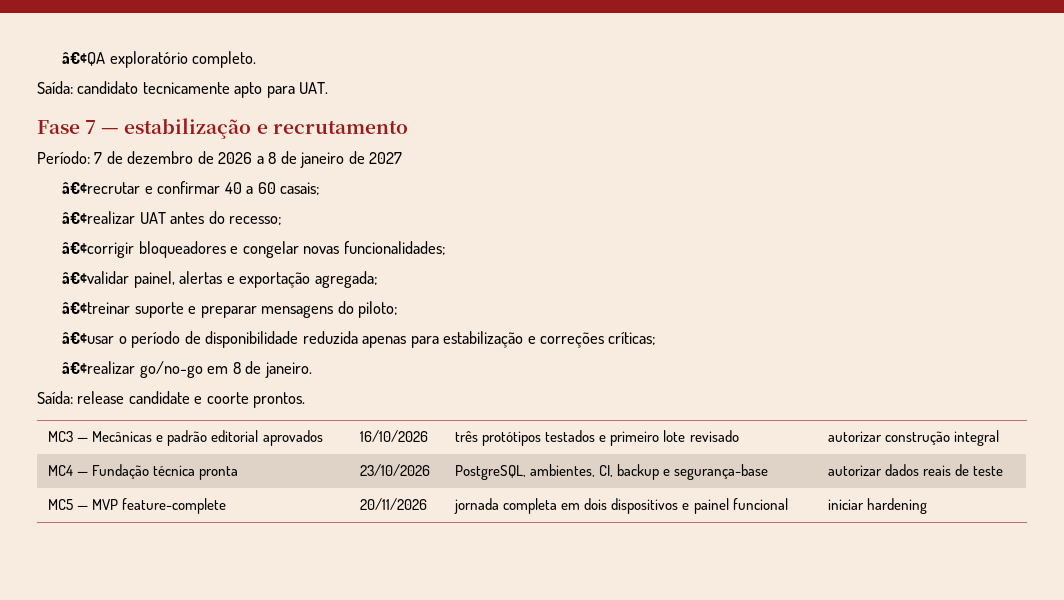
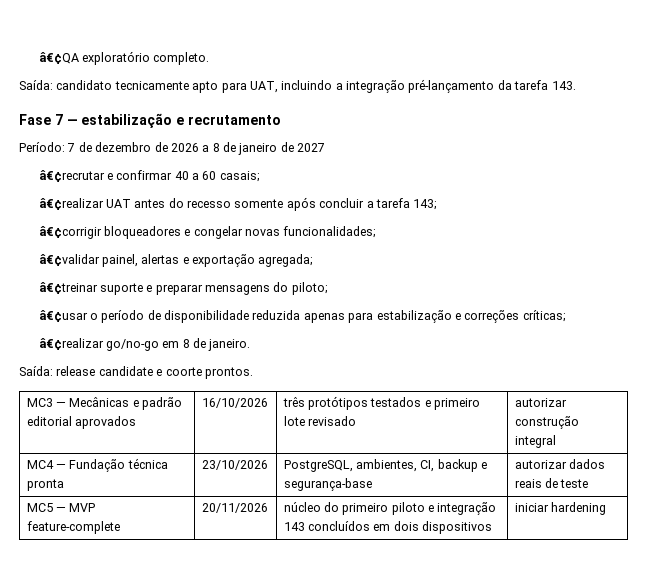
- Saída: candidato tecnicamente apto para UAT.
+ Saída: candidato tecnicamente apto para UAT, incluindo a integração pré-lançamento da tarefa 143.
- â€¢realizar UAT antes do recesso;
+ â€¢realizar UAT antes do recesso somente após concluir a tarefa 143;
- MC5 — MVP feature-complete | 20/11/2026 | jornada completa em dois dispositivos e painel funcional | iniciar hardening
+ MC5 — MVP feature-complete | 20/11/2026 | núcleo do primeiro piloto e integração 143 concluídos em dois dispositivos | iniciar hardening

